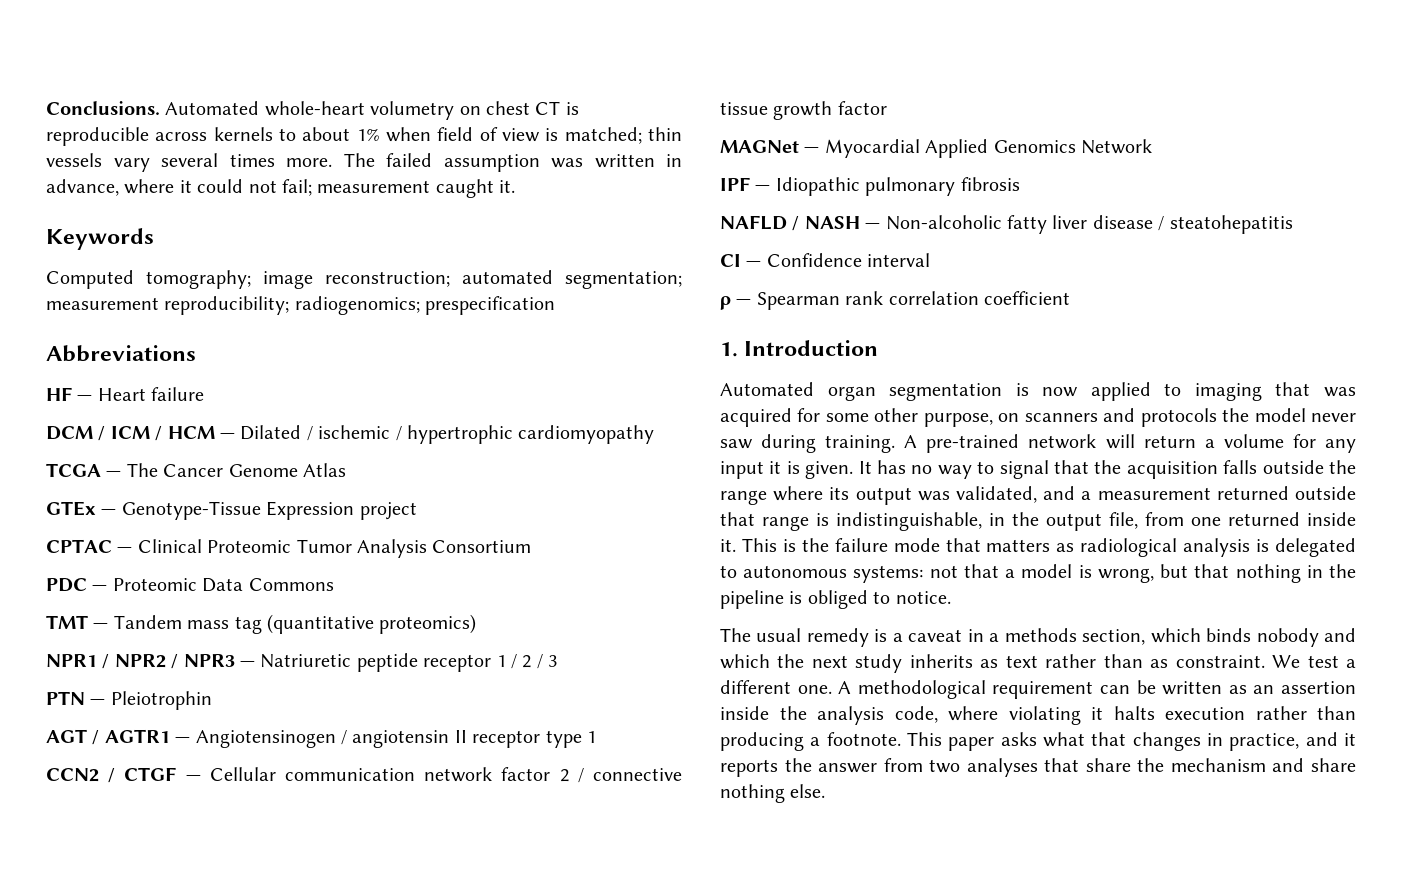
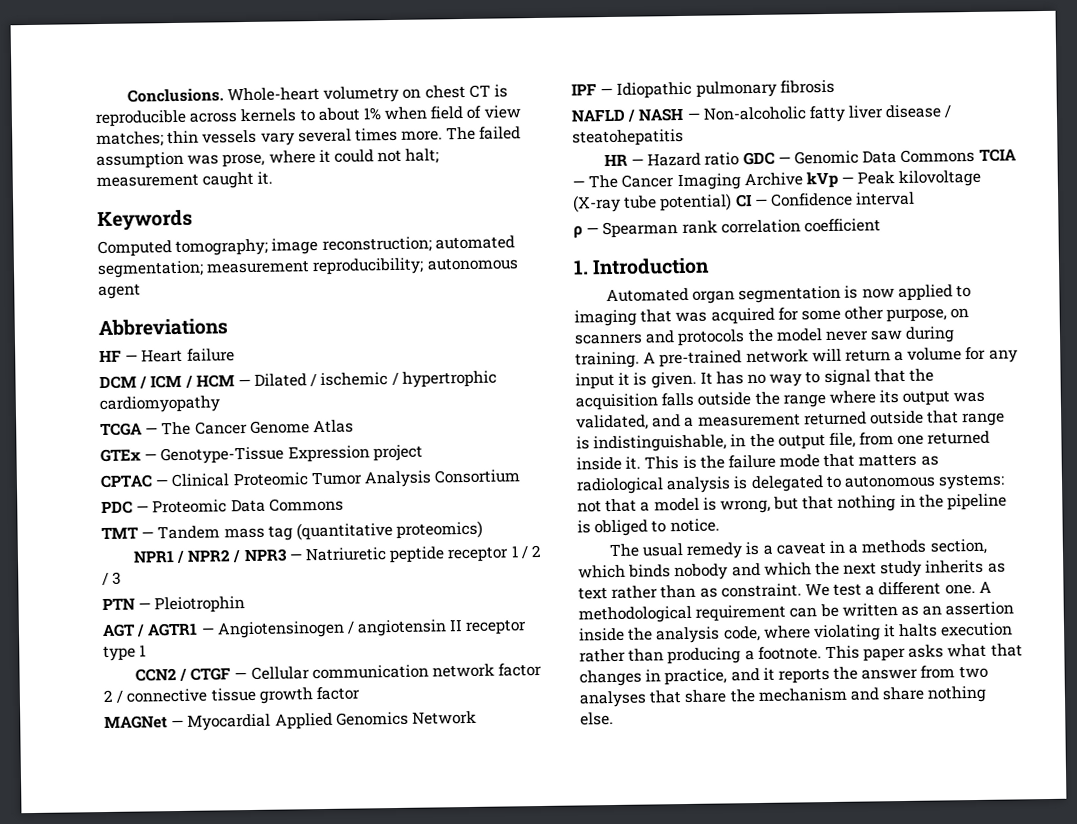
- Automated whole-heart volumetry on chest CT is reproducible across kernels to about 1% when field of view is matched; thin vessels vary several times more.
+ Whole-heart volumetry on chest CT is reproducible across kernels to about 1% when field of view matches; thin vessels vary several times more.
- The failed assumption was written in advance, where it could not fail; measurement caught it.
+ The failed assumption was prose, where it could not halt; measurement caught it.
- Computed tomography; image reconstruction; automated segmentation; measurement reproducibility; radiogenomics; prespecification
+ Computed tomography; image reconstruction; automated segmentation; measurement reproducibility; autonomous agent
- CI — Confidence interval
+ HR — Hazard ratio GDC — Genomic Data Commons TCIA — The Cancer Imaging Archive kVp — Peak kilovoltage (X-ray tube potential) CI — Confidence interval

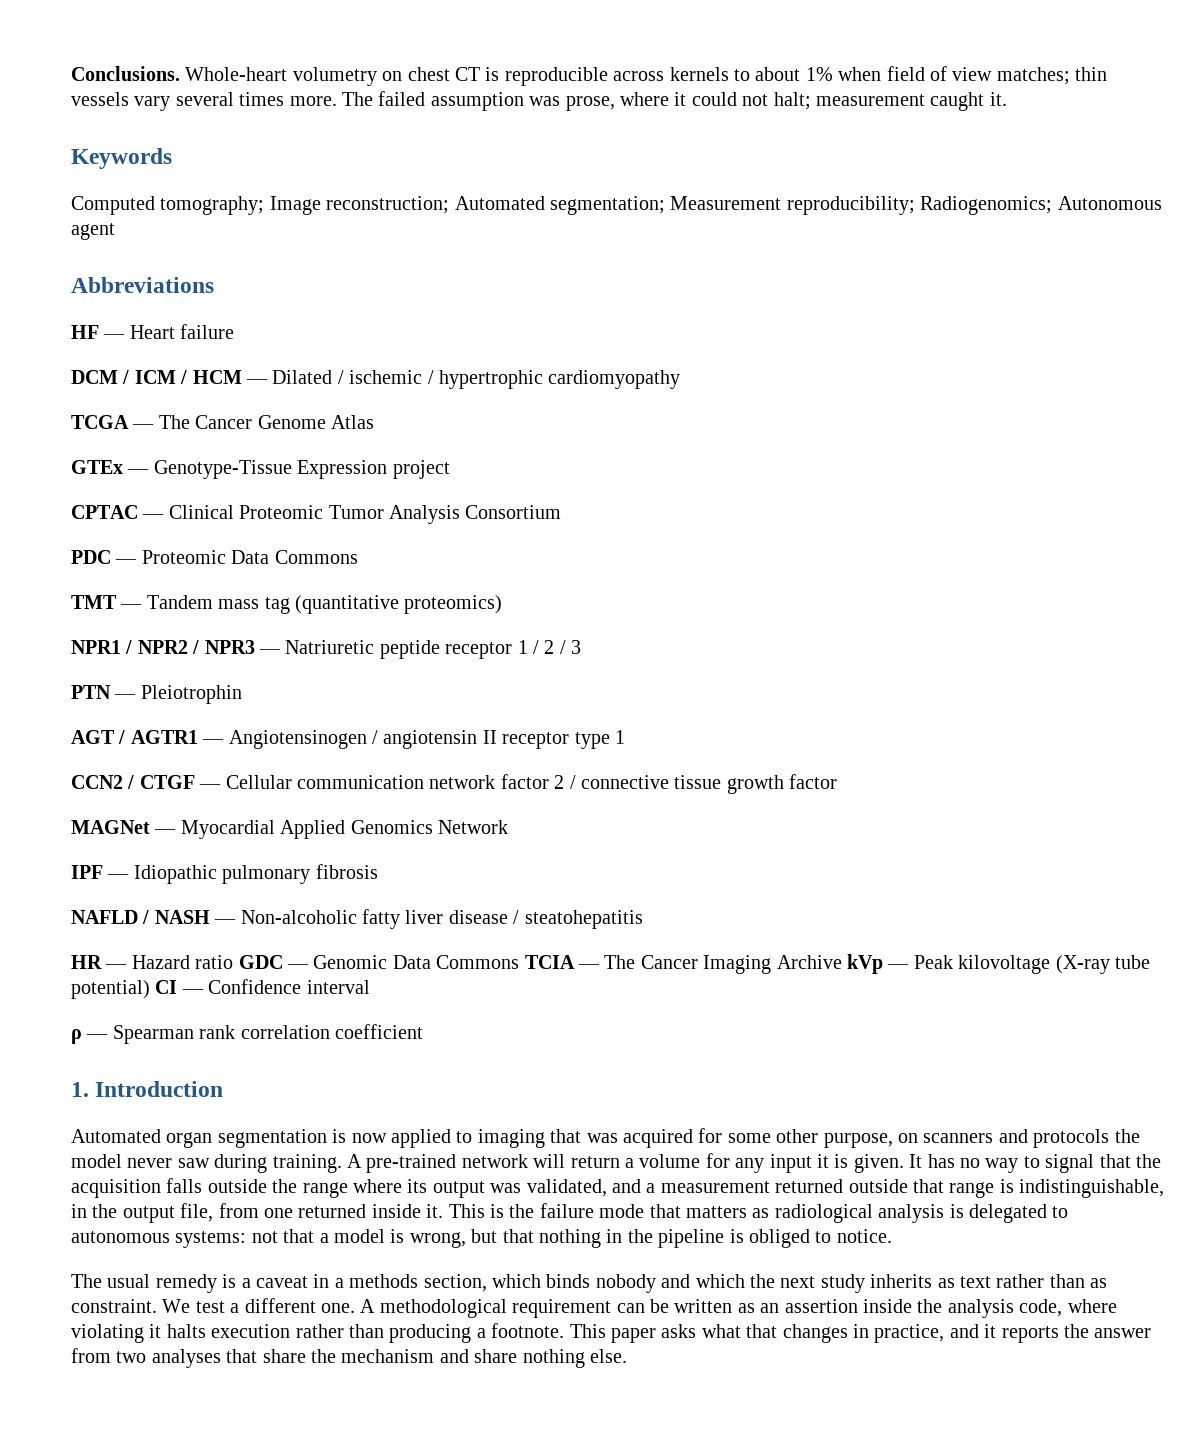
- Computed tomography; image reconstruction; automated segmentation; measurement reproducibility; autonomous agent
+ Computed tomography; Image reconstruction; Automated segmentation; Measurement reproducibility; Radiogenomics; Autonomous agent

